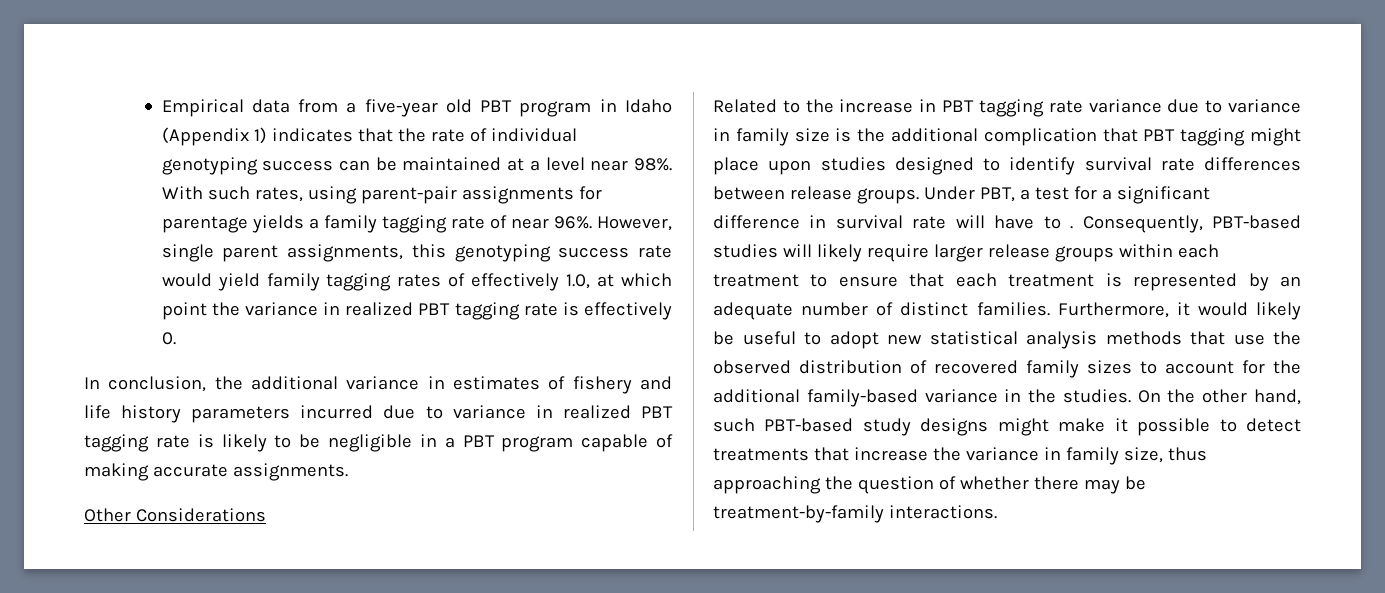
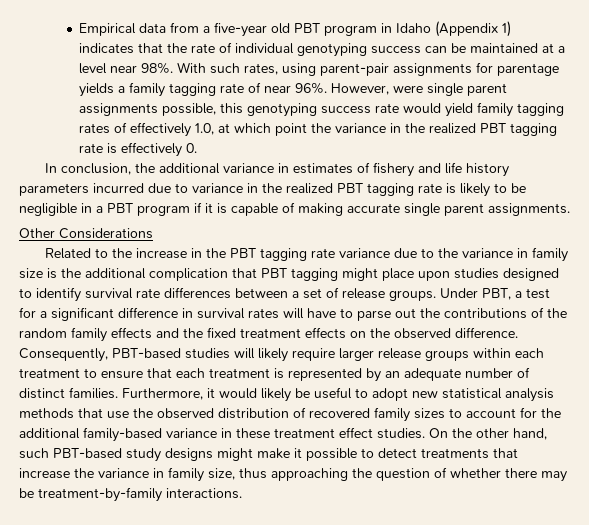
- However, single parent assignments, this genotyping success rate would yield family tagging rates of effectively 1.0, at which point the variance in realized PBT tagging rate is effectively 0.
+ However, were single parent assignments possible, this genotyping success rate would yield family tagging rates of effectively 1.0, at which point the variance in the realized PBT tagging rate is effectively 0.
- In conclusion, the additional variance in estimates of fishery and life history parameters incurred due to variance in realized PBT tagging rate is likely to be negligible in a PBT program capable of making accurate assignments.
+ In conclusion, the additional variance in estimates of fishery and life history parameters incurred due to variance in the realized PBT tagging rate is likely to be negligible in a PBT program if it is capable of making accurate single parent assignments.
- Related to the increase in PBT tagging rate variance due to variance in family size is the additional complication that PBT tagging might place upon studies designed to identify survival rate differences between release groups.
+ Related to the increase in the PBT tagging rate variance due to the variance in family size is the additional complication that PBT tagging might place upon studies designed to identify survival rate differences between a set of release groups.
- Under PBT, a test for a significant difference in survival rate will have to .
+ Under PBT, a test for a significant difference in survival rates will have to parse out the contributions of the random family effects and the fixed treatment effects on the observed difference.
- Furthermore, it would likely be useful to adopt new statistical analysis methods that use the observed distribution of recovered family sizes to account for the additional family-based variance in the studies.
+ Furthermore, it would likely be useful to adopt new statistical analysis methods that use the observed distribution of recovered family sizes to account for the additional family-based variance in these treatment effect studies.

